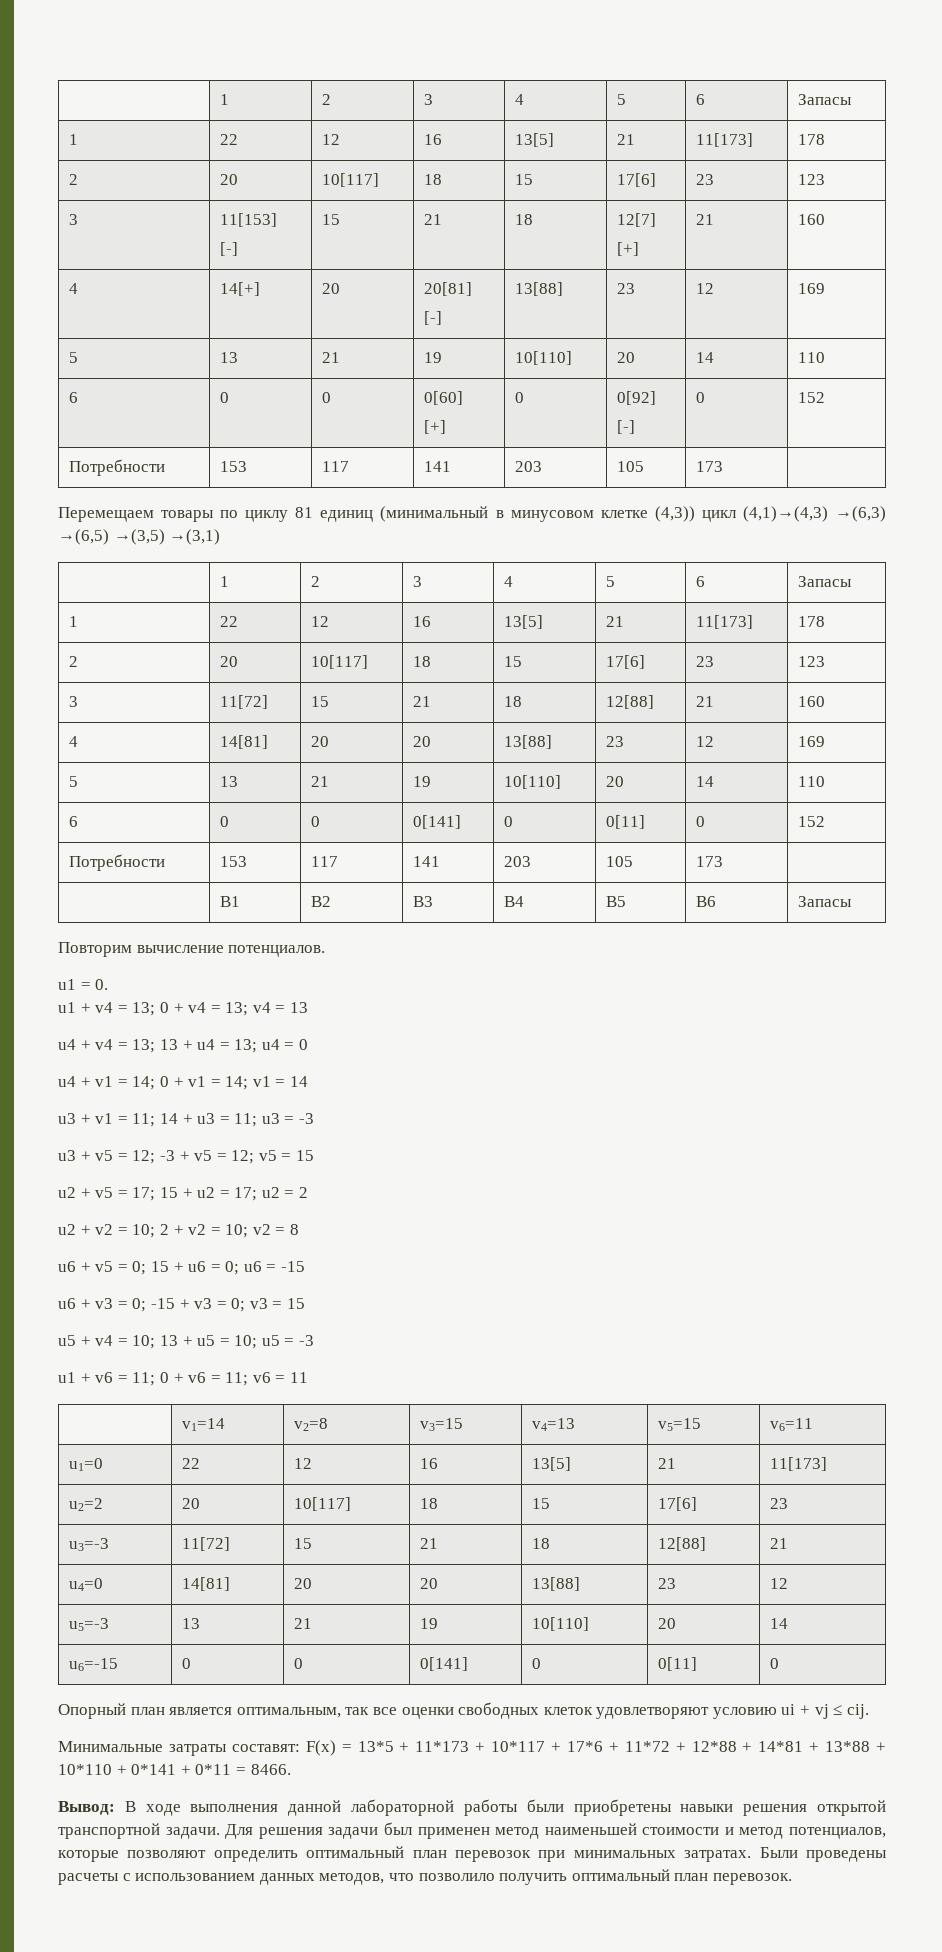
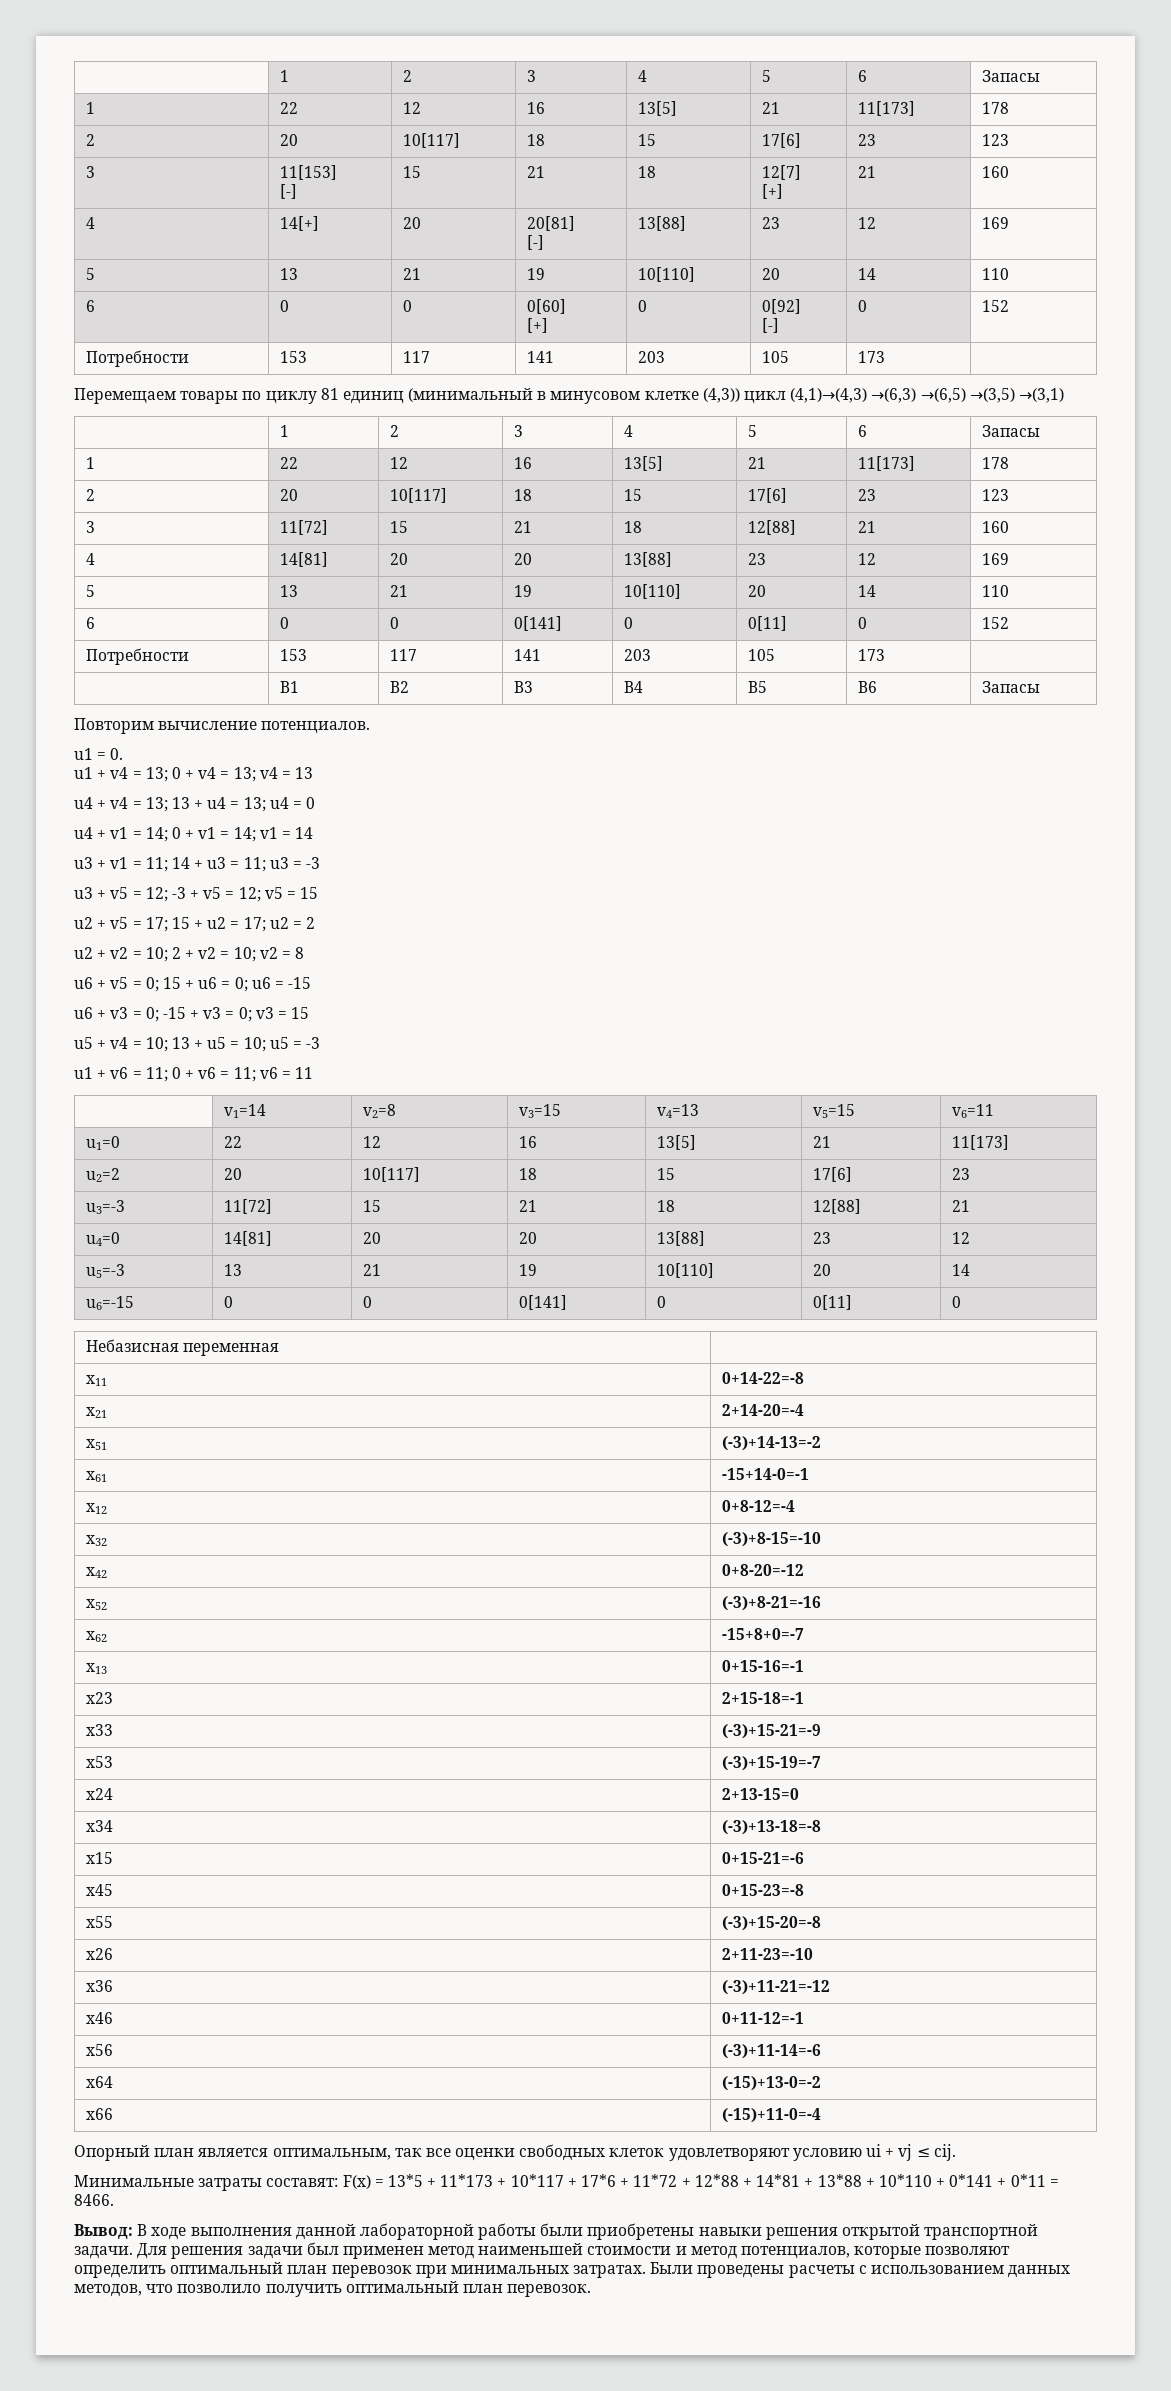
+ Небазисная переменная |
+ x11 | 0+14-22=-8
+ x21 | 2+14-20=-4
+ x51 | (-3)+14-13=-2
+ x61 | -15+14-0=-1
+ x12 | 0+8-12=-4
+ x32 | (-3)+8-15=-10
+ x42 | 0+8-20=-12
+ x52 | (-3)+8-21=-16
+ x62 | -15+8+0=-7
+ x13 | 0+15-16=-1
+ x23 | 2+15-18=-1
+ x33 | (-3)+15-21=-9
+ x53 | (-3)+15-19=-7
+ x24 | 2+13-15=0
+ x34 | (-3)+13-18=-8
+ x15 | 0+15-21=-6
+ x45 | 0+15-23=-8
+ x55 | (-3)+15-20=-8
+ x26 | 2+11-23=-10
+ x36 | (-3)+11-21=-12
+ x46 | 0+11-12=-1
+ x56 | (-3)+11-14=-6
+ x64 | (-15)+13-0=-2
+ x66 | (-15)+11-0=-4

